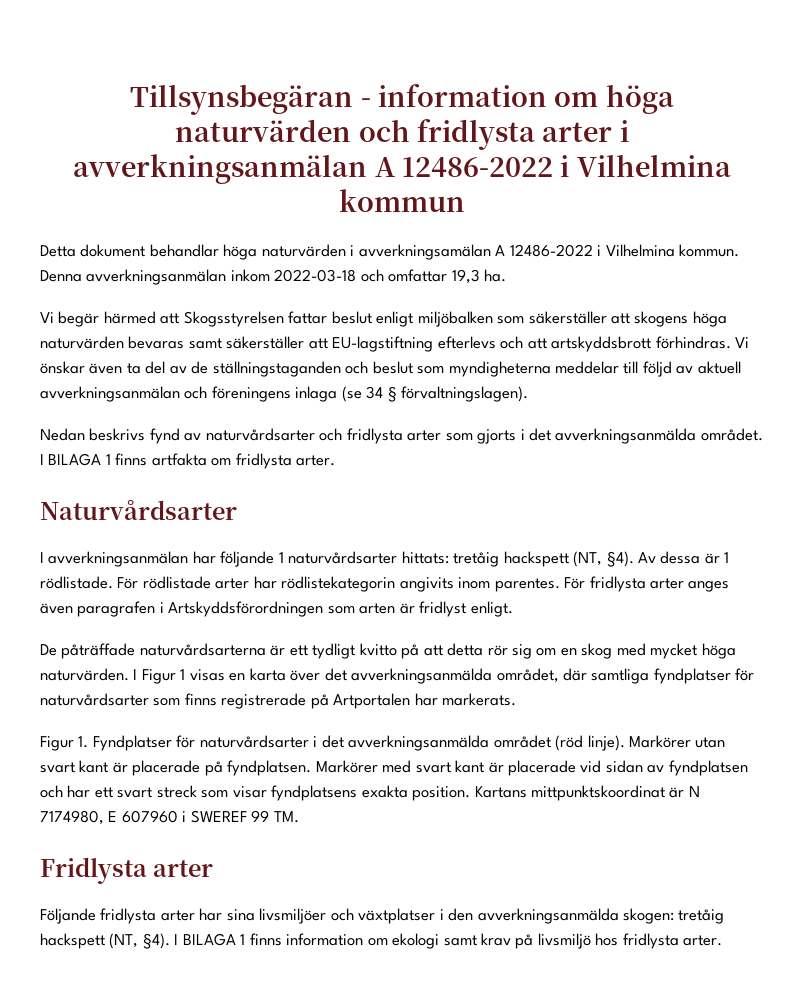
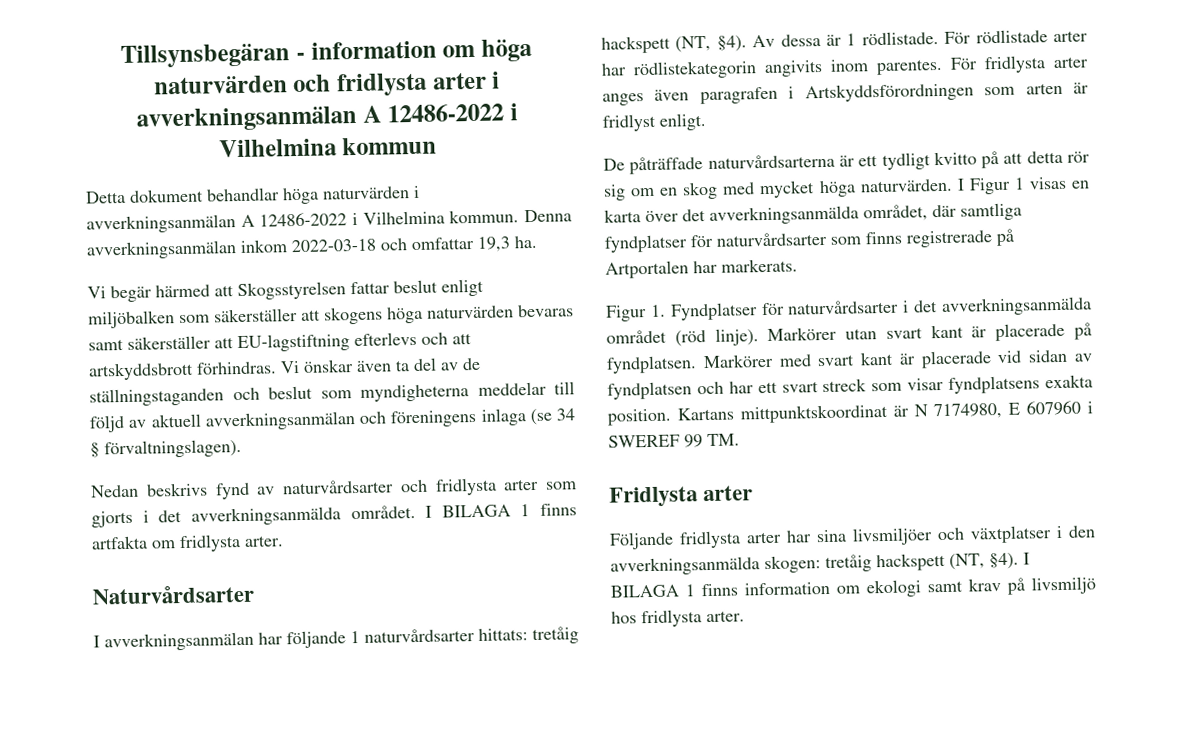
- Detta dokument behandlar höga naturvärden i avverkningsamälan A 12486-2022 i Vilhelmina kommun.
+ Detta dokument behandlar höga naturvärden i avverkningsanmälan A 12486-2022 i Vilhelmina kommun.

